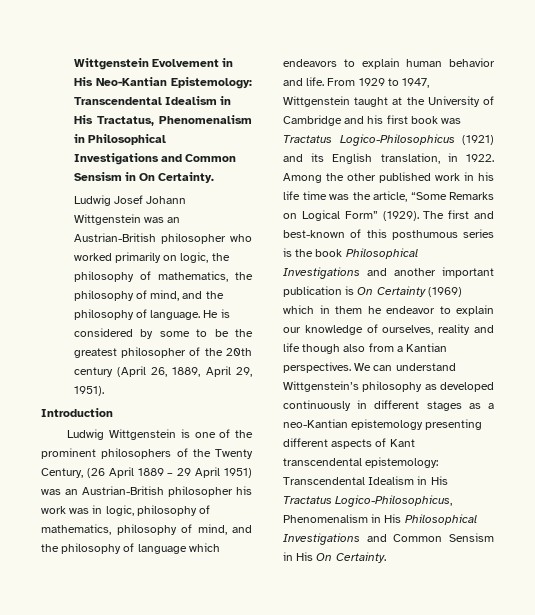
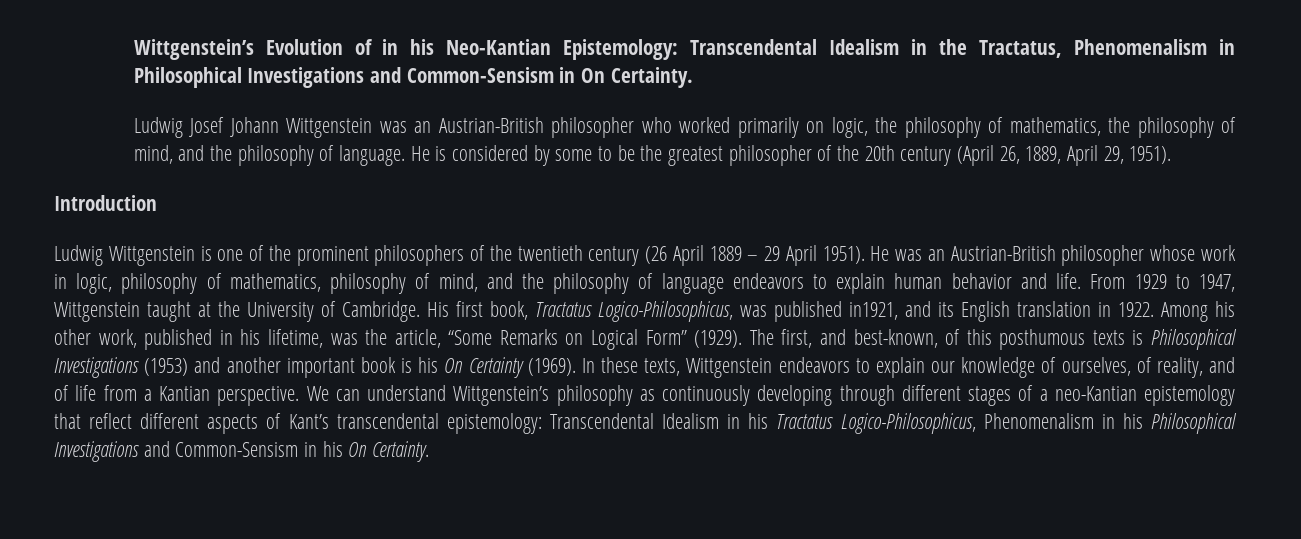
- Wittgenstein Evolvement in His Neo-Kantian Epistemology: Transcendental Idealism in His Tractatus, Phenomenalism in Philosophical Investigations and Common Sensism in On Certainty.
+ Wittgenstein’s Evolution of in his Neo-Kantian Epistemology: Transcendental Idealism in the Tractatus, Phenomenalism in Philosophical Investigations and Common-Sensism in On Certainty.
- Ludwig Wittgenstein is one of the prominent philosophers of the Twenty Century, (26 April 1889 – 29 April 1951) was an Austrian-British philosopher his work was in logic, philosophy of mathematics, philosophy of mind, and the philosophy of language which endeavors to explain human behavior and life.
+ Ludwig Wittgenstein is one of the prominent philosophers of the twentieth century (26 April 1889 – 29 April 1951). He was an Austrian-British philosopher whose work in logic, philosophy of mathematics, philosophy of mind, and the philosophy of language endeavors to explain human behavior and life.
- From 1929 to 1947, Wittgenstein taught at the University of Cambridge and his first book was Tractatus Logico-Philosophicus (1921) and its English translation, in 1922.
+ From 1929 to 1947, Wittgenstein taught at the University of Cambridge. His first book, Tractatus Logico-Philosophicus, was published in1921, and its English translation in 1922.
- Among the other published work in his life time was the article, “Some Remarks on Logical Form” (1929).
+ Among his other work, published in his lifetime, was the article, “Some Remarks on Logical Form” (1929).
- The first and best-known of this posthumous series is the book Philosophical Investigations and another important publication is On Certainty (1969) which in them he endeavor to explain our knowledge of ourselves, reality and life though also from a Kantian perspectives.
+ The first, and best-known, of this posthumous texts is Philosophical Investigations (1953) and another important book is his On Certainty (1969). In these texts, Wittgenstein endeavors to explain our knowledge of ourselves, of reality, and of life from a Kantian perspective.
- We can understand Wittgenstein’s philosophy as developed continuously in different stages as a neo-Kantian epistemology presenting different aspects of Kant transcendental epistemology: Transcendental Idealism in His Tractatus Logico-Philosophicus, Phenomenalism in His Philosophical Investigations and Common Sensism in His On Certainty.
+ We can understand Wittgenstein’s philosophy as continuously developing through different stages of a neo-Kantian epistemology that reflect different aspects of Kant’s transcendental epistemology: Transcendental Idealism in his Tractatus Logico-Philosophicus, Phenomenalism in his Philosophical Investigations and Common-Sensism in his On Certainty.

